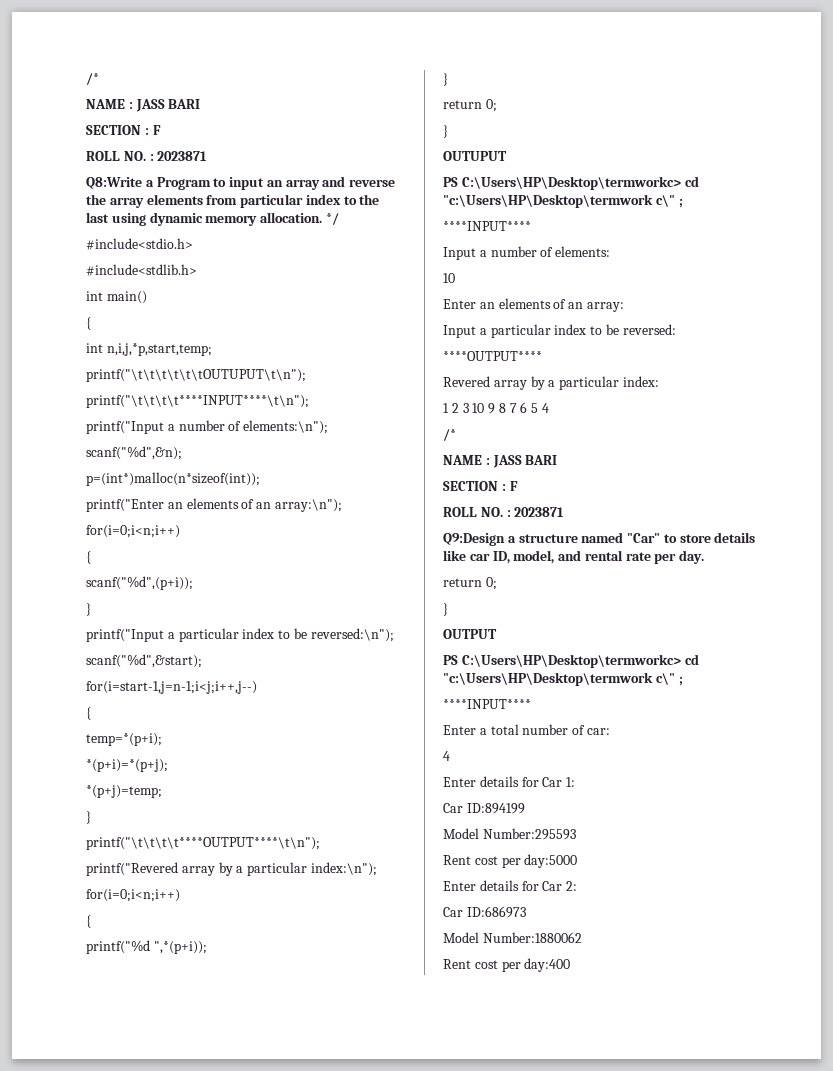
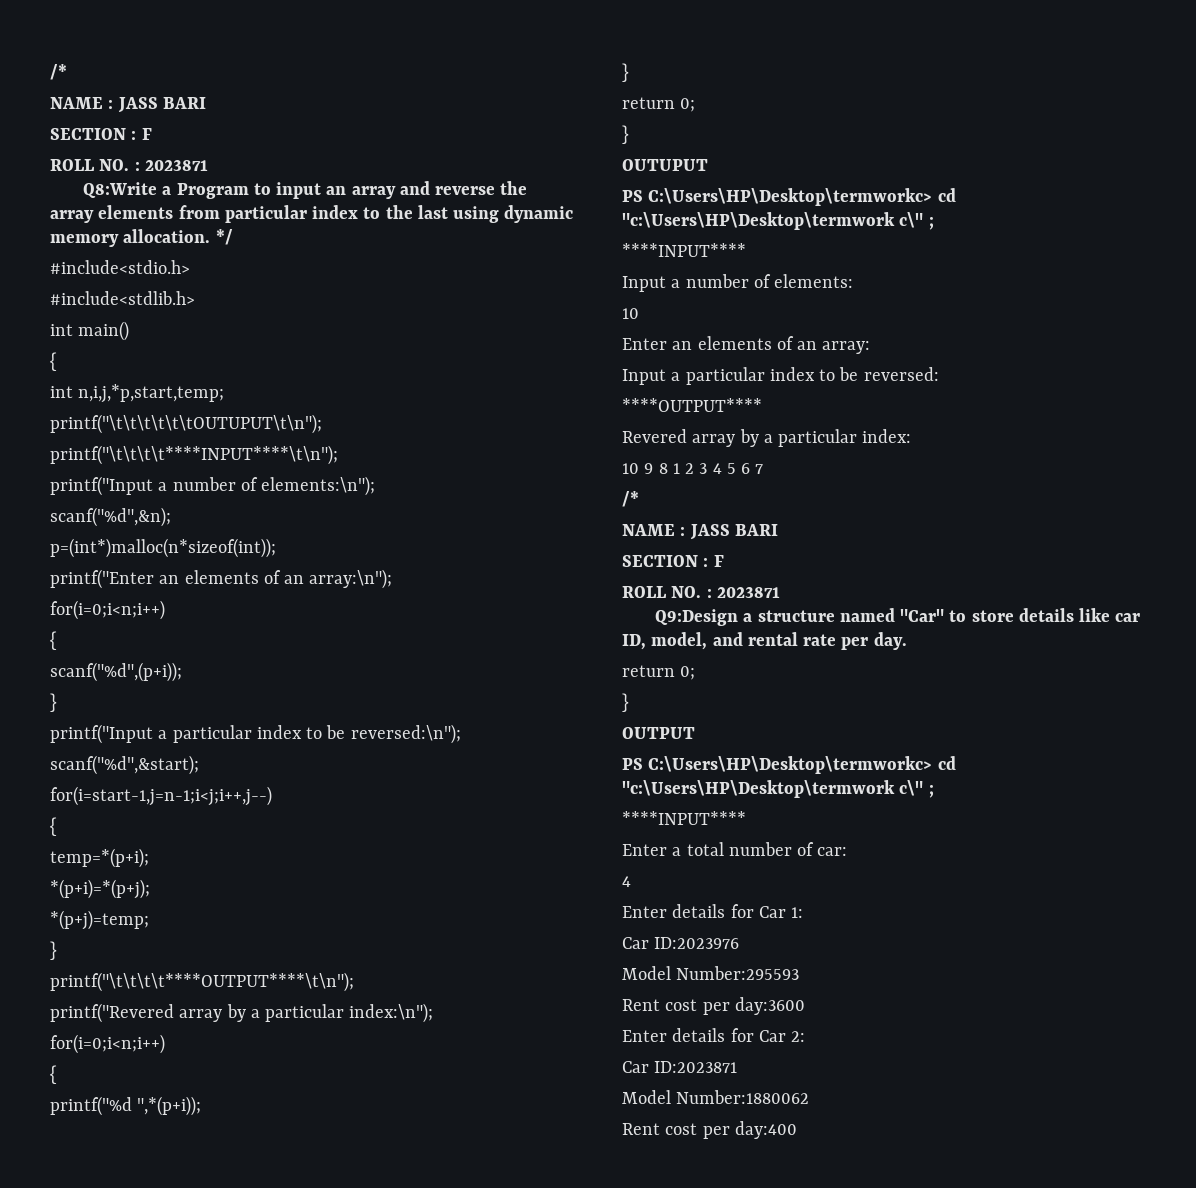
- 1 2 3 10 9 8 7 6 5 4
+ 10 9 8 1 2 3 4 5 6 7
- Car ID:894199
+ Car ID:2023976
- Rent cost per day:5000
+ Rent cost per day:3600
- Car ID:686973
+ Car ID:2023871

